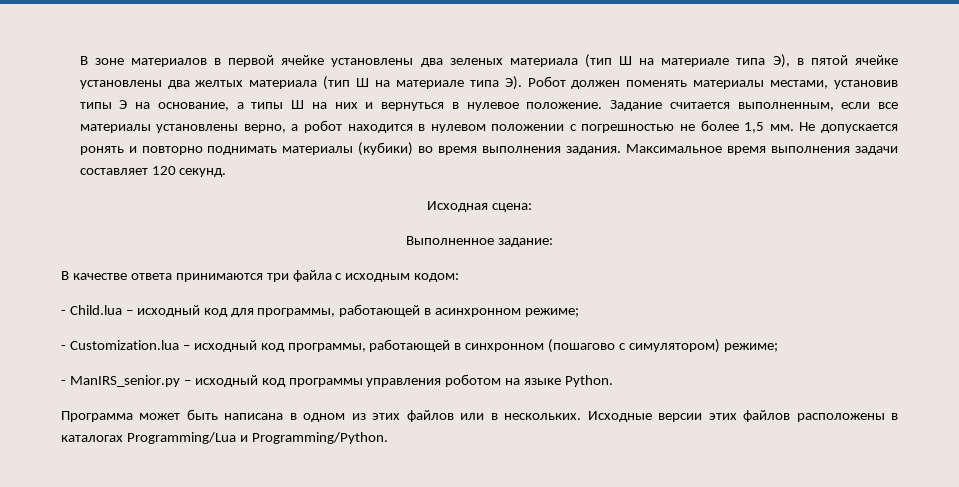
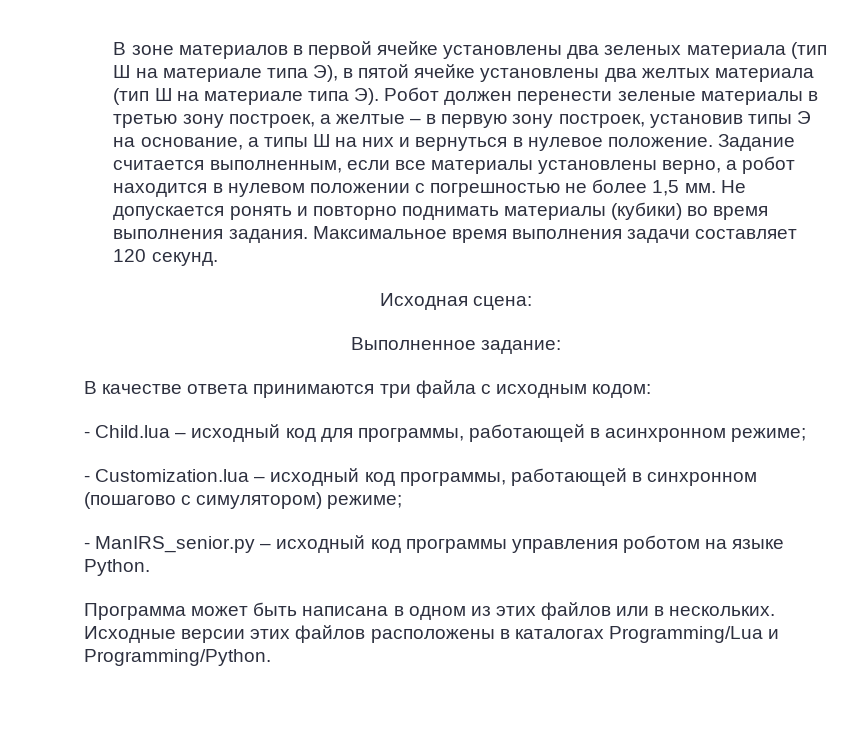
- В зоне материалов в первой ячейке установлены два зеленых материала (тип Ш на материале типа Э), в пятой ячейке установлены два желтых материала (тип Ш на материале типа Э). Робот должен поменять материалы местами, установив типы Э на основание, а типы Ш на них и вернуться в нулевое положение.
+ В зоне материалов в первой ячейке установлены два зеленых материала (тип Ш на материале типа Э), в пятой ячейке установлены два желтых материала (тип Ш на материале типа Э). Робот должен перенести зеленые материалы в третью зону построек, а желтые – в первую зону построек, установив типы Э на основание, а типы Ш на них и вернуться в нулевое положение.

